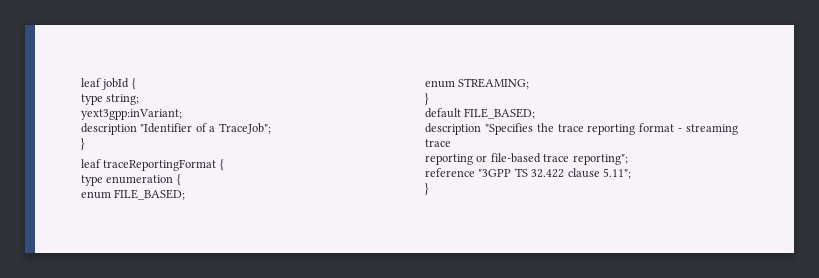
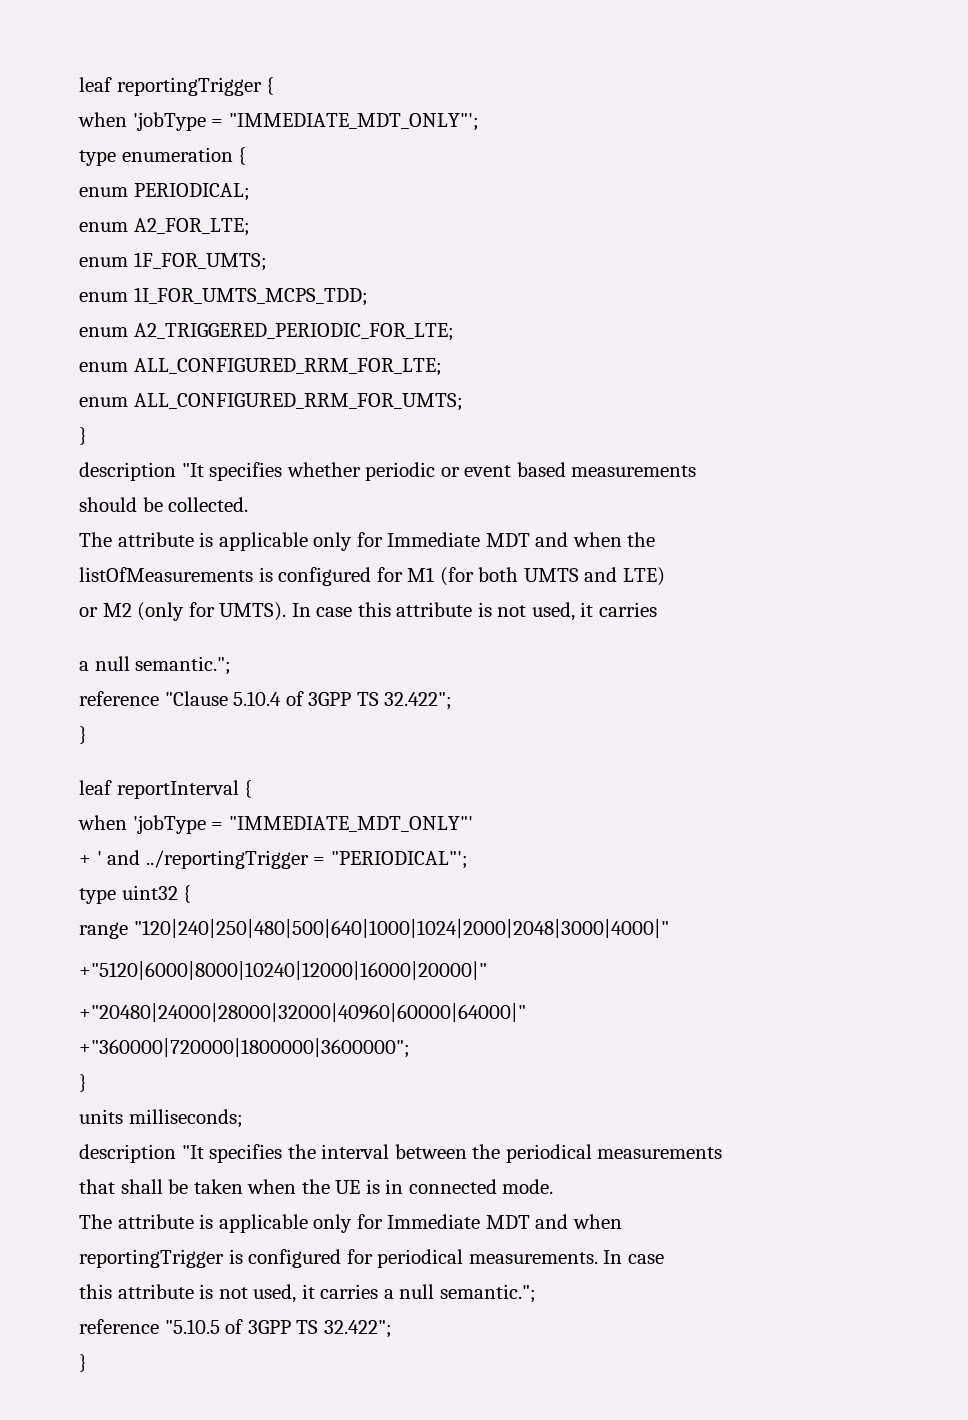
- leaf jobId {
- type string;
- yext3gpp:inVariant;
- description "Identifier of a TraceJob";
- }
- leaf traceReportingFormat {
+ leaf reportingTrigger {
+ when 'jobType = "IMMEDIATE_MDT_ONLY"';
- enum FILE_BASED;
- enum STREAMING;
+ enum PERIODICAL;
+ enum A2_FOR_LTE;
+ enum 1F_FOR_UMTS;
+ enum 1I_FOR_UMTS_MCPS_TDD;
+ enum A2_TRIGGERED_PERIODIC_FOR_LTE;
+ enum ALL_CONFIGURED_RRM_FOR_LTE;
+ enum ALL_CONFIGURED_RRM_FOR_UMTS;
  }
- default FILE_BASED;
- description "Specifies the trace reporting format - streaming trace
- reporting or file-based trace reporting";
- reference "3GPP TS 32.422 clause 5.11";
+ description "It specifies whether periodic or event based measurements
+ should be collected.
+ The attribute is applicable only for Immediate MDT and when the
+ listOfMeasurements is configured for M1 (for both UMTS and LTE)
+ or M2 (only for UMTS). In case this attribute is not used, it carries
+ a null semantic.";
+ reference "Clause 5.10.4 of 3GPP TS 32.422";
+ }
+ leaf reportInterval {
+ when 'jobType = "IMMEDIATE_MDT_ONLY"'
+ + ' and ../reportingTrigger = "PERIODICAL"';
+ type uint32 {
+ range "120|240|250|480|500|640|1000|1024|2000|2048|3000|4000|"
+ +"5120|6000|8000|10240|12000|16000|20000|"
+ +"20480|24000|28000|32000|40960|60000|64000|"
+ +"360000|720000|1800000|3600000";
+ }
+ units milliseconds;
+ description "It specifies the interval between the periodical measurements
+ that shall be taken when the UE is in connected mode.
+ The attribute is applicable only for Immediate MDT and when
+ reportingTrigger is configured for periodical measurements. In case
+ this attribute is not used, it carries a null semantic.";
+ reference "5.10.5 of 3GPP TS 32.422";

